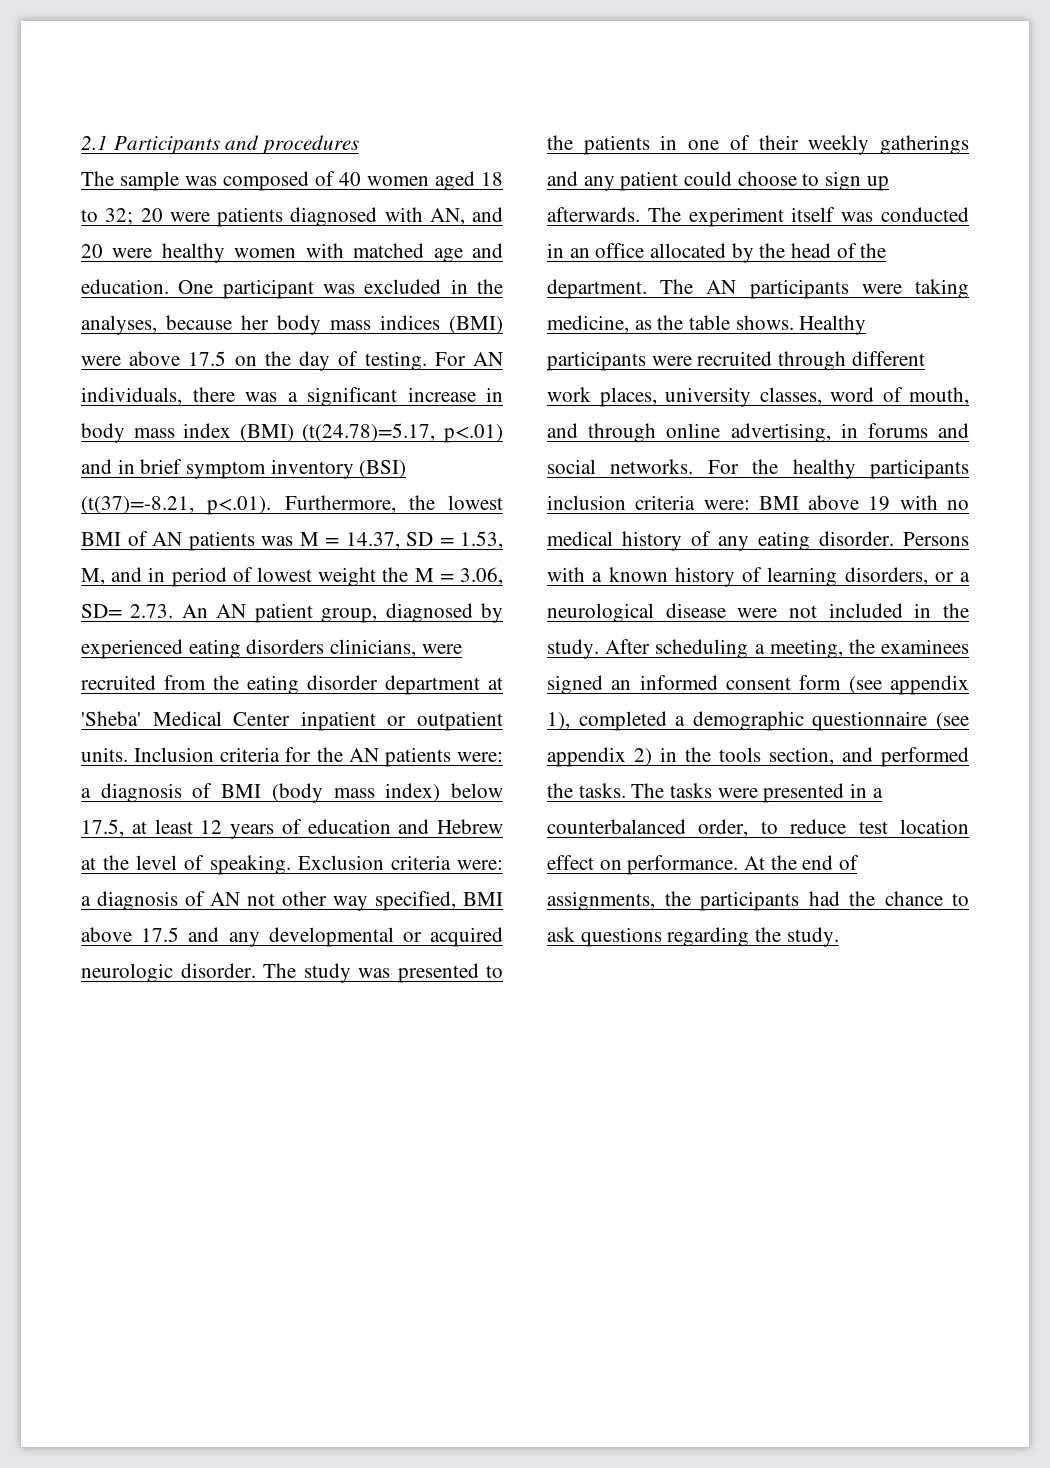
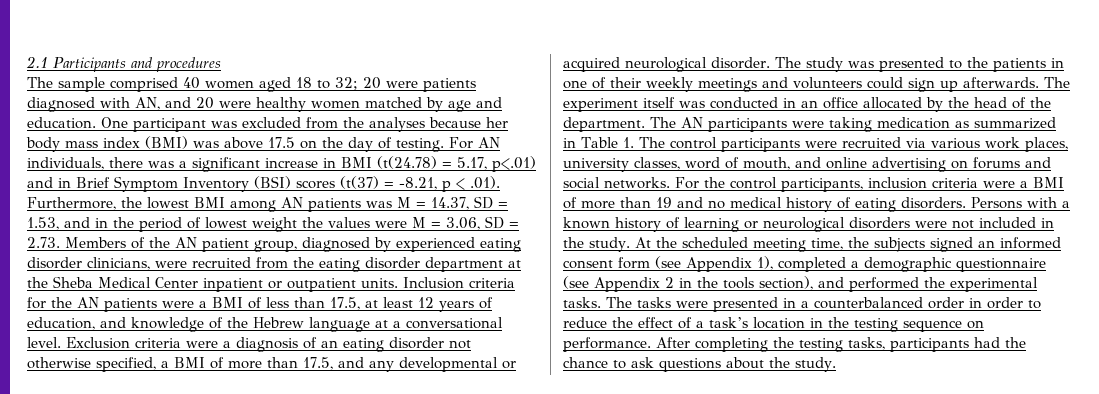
- The sample was composed of 40 women aged 18 to 32; 20 were patients diagnosed with AN, and 20 were healthy women with matched age and education.
+ The sample comprised 40 women aged 18 to 32; 20 were patients diagnosed with AN, and 20 were healthy women matched by age and education.
- One participant was excluded in the analyses, because her body mass indices (BMI) were above 17.5 on the day of testing.
+ One participant was excluded from the analyses because her body mass index (BMI) was above 17.5 on the day of testing.
- For AN individuals, there was a significant increase in body mass index (BMI) (t(24.78)=5.17, p<.01) and in brief symptom inventory (BSI) (t(37)=-8.21, p<.01). Furthermore, the lowest BMI of AN patients was M = 14.37, SD = 1.53, M, and in period of lowest weight the M = 3.06, SD= 2.73. An AN patient group, diagnosed by experienced eating disorders clinicians, were recruited from the eating disorder department at 'Sheba' Medical Center inpatient or outpatient units.
+ For AN individuals, there was a significant increase in BMI (t(24.78) = 5.17, p<.01) and in Brief Symptom Inventory (BSI) scores (t(37) = -8.21, p < .01). Furthermore, the lowest BMI among AN patients was M = 14.37, SD = 1.53, and in the period of lowest weight the values were M = 3.06, SD = 2.73. Members of the AN patient group, diagnosed by experienced eating disorder clinicians, were recruited from the eating disorder department at the Sheba Medical Center inpatient or outpatient units.
- Inclusion criteria for the AN patients were: a diagnosis of BMI (body mass index) below 17.5, at least 12 years of education and Hebrew at the level of speaking.
+ Inclusion criteria for the AN patients were a BMI of less than 17.5, at least 12 years of education, and knowledge of the Hebrew language at a conversational level.
- Exclusion criteria were: a diagnosis of AN not other way specified, BMI above 17.5 and any developmental or acquired neurologic disorder.
+ Exclusion criteria were a diagnosis of an eating disorder not otherwise specified, a BMI of more than 17.5, and any developmental or acquired neurological disorder.
- The study was presented to the patients in one of their weekly gatherings and any patient could choose to sign up afterwards.
+ The study was presented to the patients in one of their weekly meetings and volunteers could sign up afterwards.
- The AN participants were taking medicine, as the table shows. Healthy participants were recruited through different work places, university classes, word of mouth, and through online advertising, in forums and social networks.
+ The AN participants were taking medication as summarized in Table 1. The control participants were recruited via various work places, university classes, word of mouth, and online advertising on forums and social networks.
- For the healthy participants inclusion criteria were: BMI above 19 with no medical history of any eating disorder.
+ For the control participants, inclusion criteria were a BMI of more than 19 and no medical history of eating disorders.
- Persons with a known history of learning disorders, or a neurological disease were not included in the study.
+ Persons with a known history of learning or neurological disorders were not included in the study.
- After scheduling a meeting, the examinees signed an informed consent form (see appendix 1), completed a demographic questionnaire (see appendix 2) in the tools section, and performed the tasks.
+ At the scheduled meeting time, the subjects signed an informed consent form (see Appendix 1), completed a demographic questionnaire (see Appendix 2 in the tools section), and performed the experimental tasks.
- The tasks were presented in a counterbalanced order, to reduce test location effect on performance. At the end of assignments, the participants had the chance to ask questions regarding the study.
+ The tasks were presented in a counterbalanced order in order to reduce the effect of a task’s location in the testing sequence on performance. After completing the testing tasks, participants had the chance to ask questions about the study.

